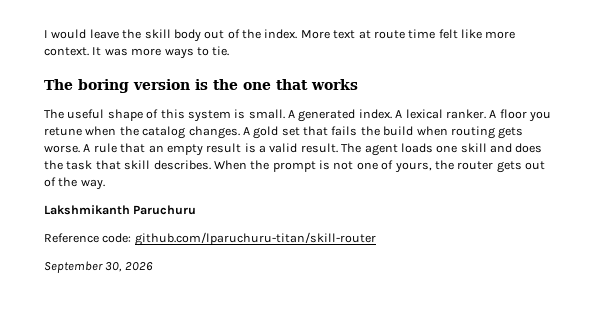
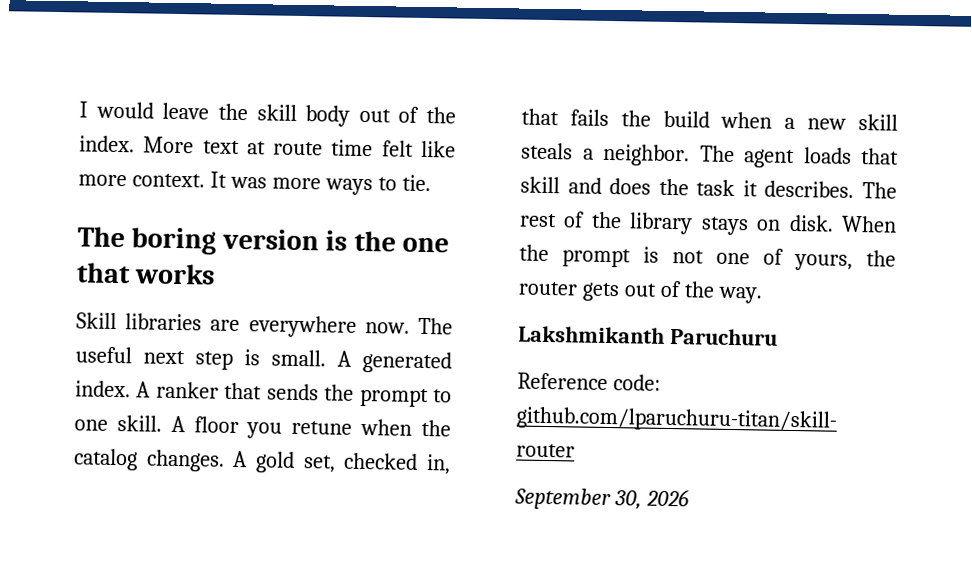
- The useful shape of this system is small.
+ Skill libraries are everywhere now. The useful next step is small.
- A lexical ranker.
+ A ranker that sends the prompt to one skill.
- A gold set that fails the build when routing gets worse. A rule that an empty result is a valid result.
+ A gold set, checked in, that fails the build when a new skill steals a neighbor.
- The agent loads one skill and does the task that skill describes.
+ The agent loads that skill and does the task it describes. The rest of the library stays on disk.

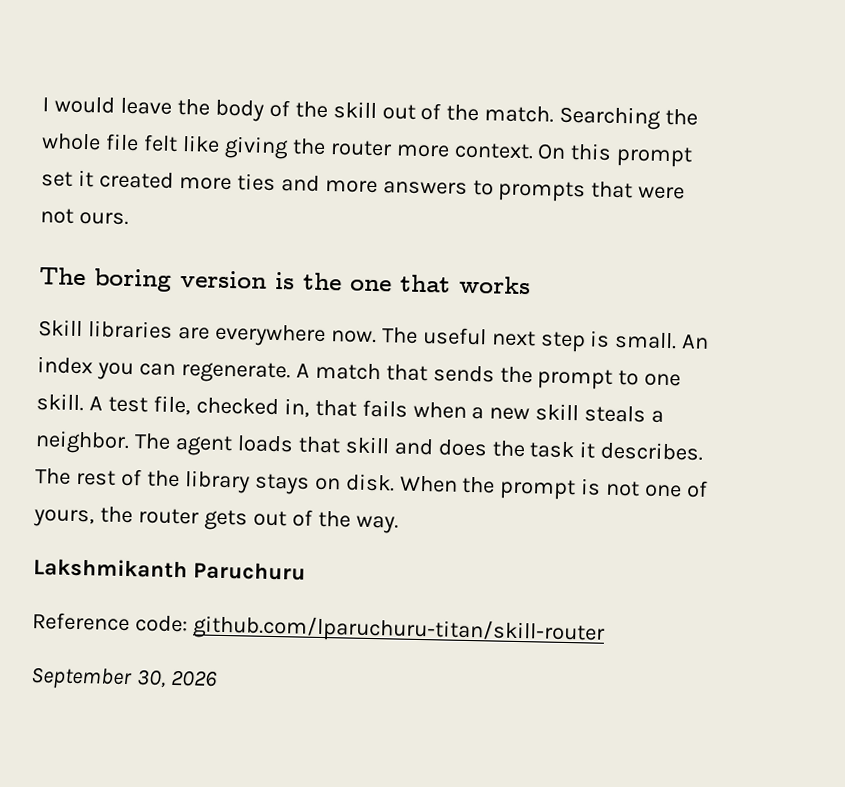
- I would leave the skill body out of the index. More text at route time felt like more context. It was more ways to tie.
+ I would leave the body of the skill out of the match. Searching the whole file felt like giving the router more context. On this prompt set it created more ties and more answers to prompts that were not ours.
- A generated index. A ranker that sends the prompt to one skill.
+ An index you can regenerate. A match that sends the prompt to one skill.
- A floor you retune when the catalog changes. A gold set, checked in, that fails the build when a new skill steals a neighbor.
+ A test file, checked in, that fails when a new skill steals a neighbor.

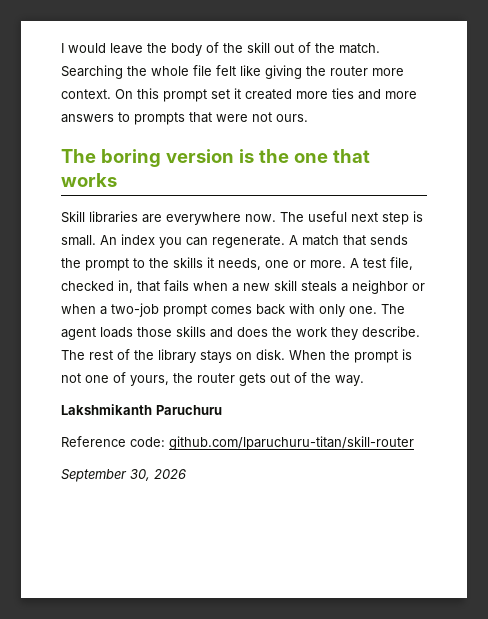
- A match that sends the prompt to one skill.
+ A match that sends the prompt to the skills it needs, one or more.
- A test file, checked in, that fails when a new skill steals a neighbor.
+ A test file, checked in, that fails when a new skill steals a neighbor or when a two-job prompt comes back with only one.
- The agent loads that skill and does the task it describes.
+ The agent loads those skills and does the work they describe.

